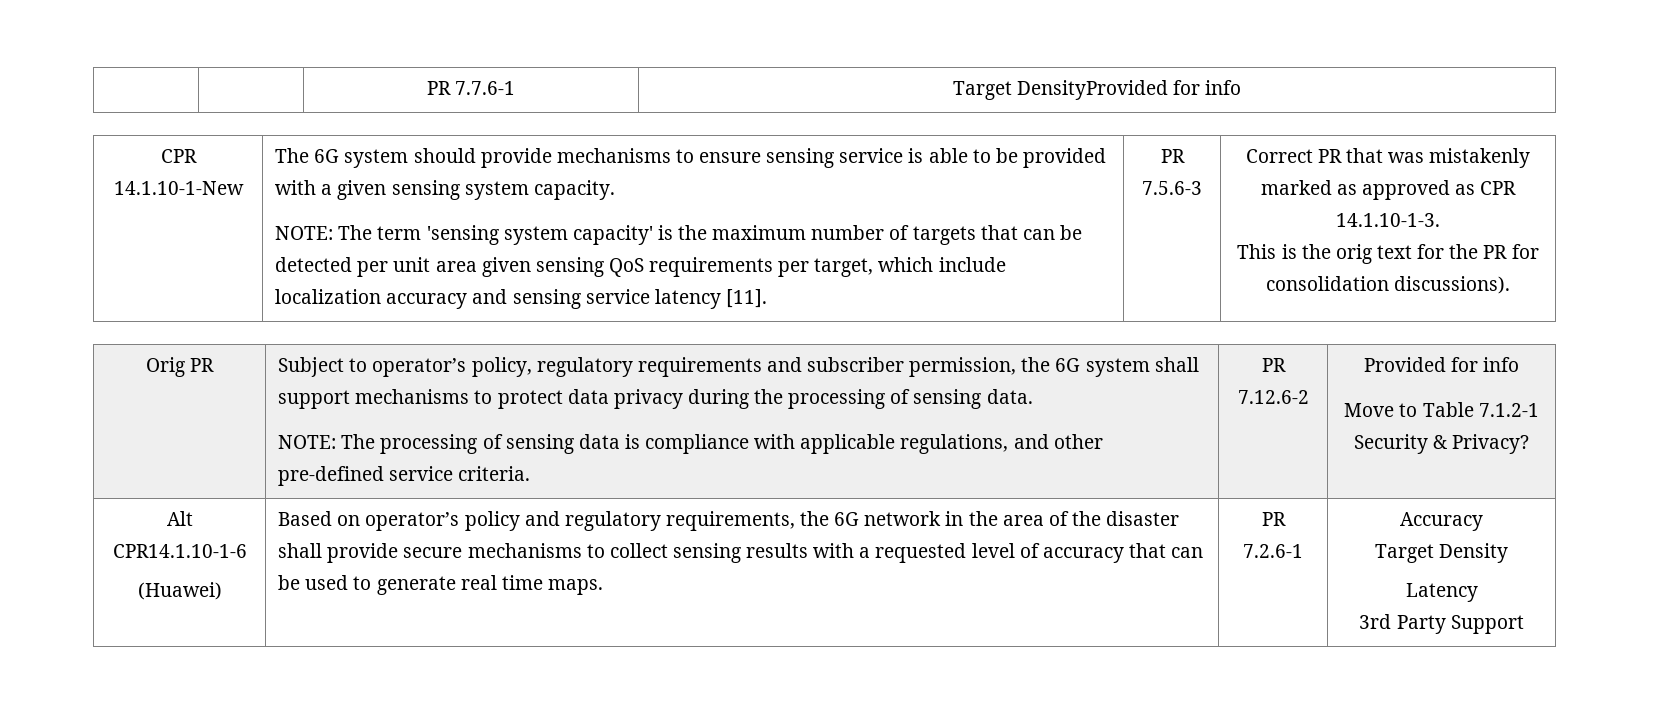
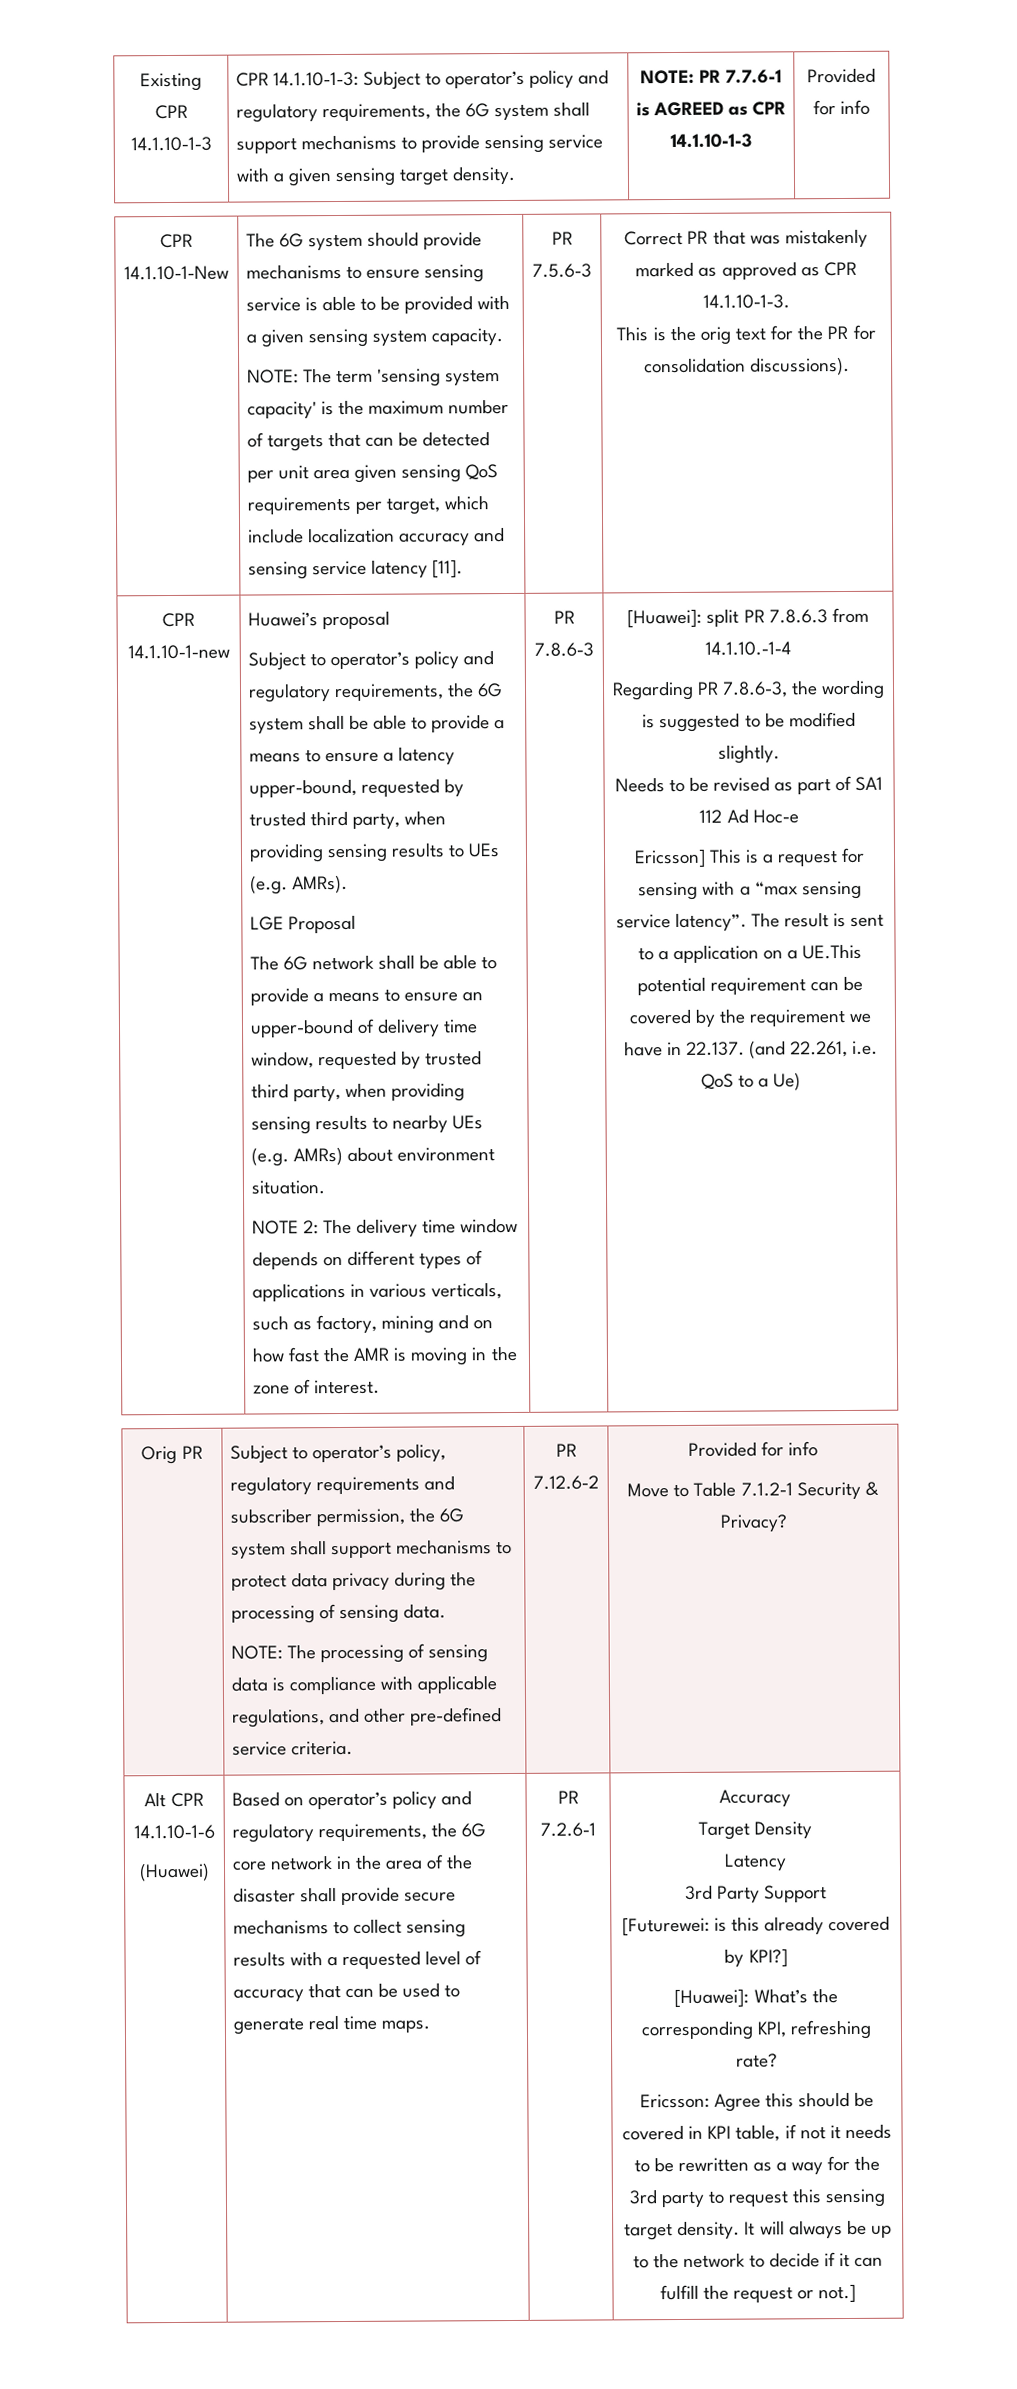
- | | PR 7.7.6-1 | Target DensityProvided for info
+ Existing CPR 14.1.10-1-3 | CPR 14.1.10-1-3: Subject to operator’s policy and regulatory requirements, the 6G system shall support mechanisms to provide sensing service with a given sensing target density. | NOTE: PR 7.7.6-1 is AGREED as CPR 14.1.10-1-3 | Provided for info
+ CPR 14.1.10-1-new | Huawei’s proposal
+ Subject to operator’s policy and regulatory requirements, the 6G system shall be able to provide a means to ensure a latency upper-bound, requested by trusted third party, when providing sensing results to UEs (e.g. AMRs).
+ LGE Proposal
+ The 6G network shall be able to provide a means to ensure an upper-bound of delivery time window, requested by trusted third party, when providing sensing results to nearby UEs (e.g. AMRs) about environment situation.
+ NOTE 2: The delivery time window depends on different types of applications in various verticals, such as factory, mining and on how fast the AMR is moving in the zone of interest. | PR 7.8.6-3 | [Huawei]: split PR 7.8.6.3 from 14.1.10.-1-4
+ Regarding PR 7.8.6-3, the wording is suggested to be modified slightly.
+ Needs to be revised as part of SA1 112 Ad Hoc-e
+ Ericsson] This is a request for sensing with a “max sensing service latency”. The result is sent to a application on a UE.This potential requirement can be covered by the requirement we have in 22.137. (and 22.261, i.e. QoS to a Ue)
- Alt CPR14.1.10-1-6
+ Alt CPR 14.1.10-1-6
- Based on operator’s policy and regulatory requirements, the 6G network in the area of the disaster shall provide secure mechanisms to collect sensing results with a requested level of accuracy that can be used to generate real time maps.
+ Based on operator’s policy and regulatory requirements, the 6G core network in the area of the disaster shall provide secure mechanisms to collect sensing results with a requested level of accuracy that can be used to generate real time maps.
+ [Futurewei: is this already covered by KPI?]
+ [Huawei]: What’s the corresponding KPI, refreshing rate?
+ Ericsson: Agree this should be covered in KPI table, if not it needs to be rewritten as a way for the 3rd party to request this sensing target density. It will always be up to the network to decide if it can fulfill the request or not.]

